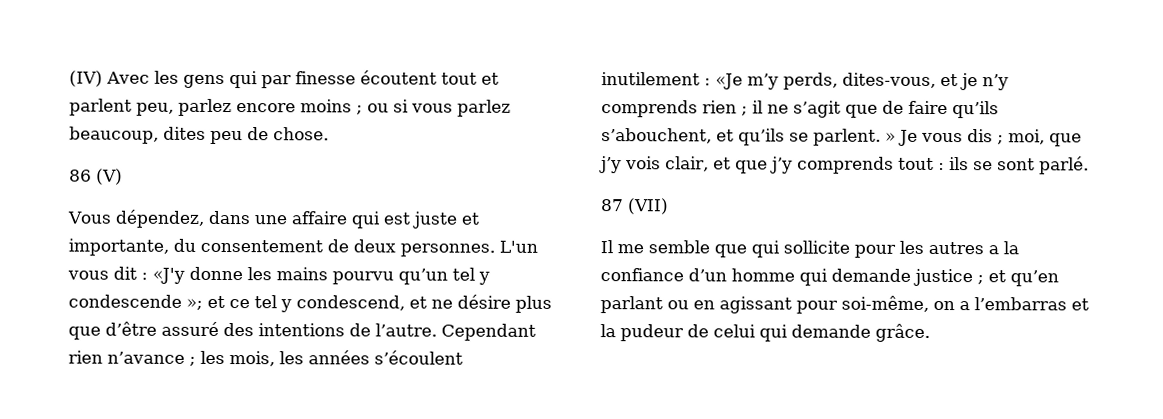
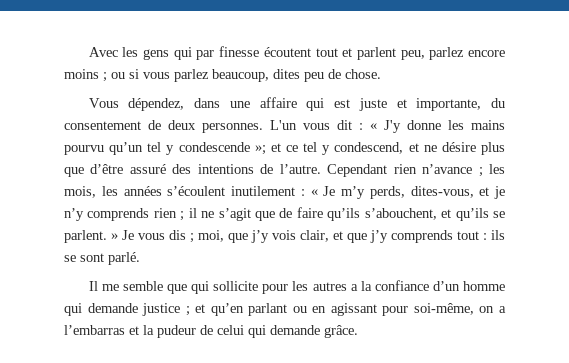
- (IV) Avec les gens qui par finesse écoutent tout et parlent peu, parlez encore moins ; ou si vous parlez beaucoup, dites peu de chose.
+ Avec les gens qui par finesse écoutent tout et parlent peu, parlez encore moins ; ou si vous parlez beaucoup, dites peu de chose.
- 86 (V)
- L'un vous dit : «J'y donne les mains pourvu qu’un tel y condescende »; et ce tel y condescend, et ne désire plus que d’être assuré des intentions de l’autre.
+ L'un vous dit : « J'y donne les mains pourvu qu’un tel y condescende »; et ce tel y condescend, et ne désire plus que d’être assuré des intentions de l’autre.
- Cependant rien n’avance ; les mois, les années s’écoulent inutilement : «Je m’y perds, dites-vous, et je n’y comprends rien ; il ne s’agit que de faire qu’ils s’abouchent, et qu’ils se parlent. » Je vous dis ; moi, que j’y vois clair, et que j’y comprends tout : ils se sont parlé.
+ Cependant rien n’avance ; les mois, les années s’écoulent inutilement : « Je m’y perds, dites-vous, et je n’y comprends rien ; il ne s’agit que de faire qu’ils s’abouchent, et qu’ils se parlent. » Je vous dis ; moi, que j’y vois clair, et que j’y comprends tout : ils se sont parlé.
- 87 (VII)

